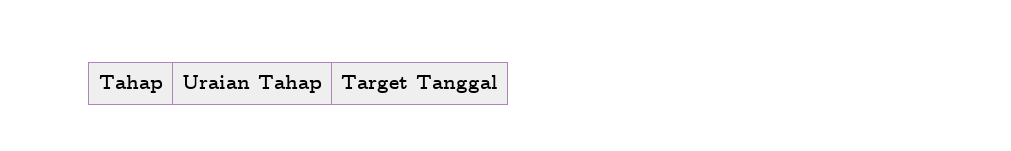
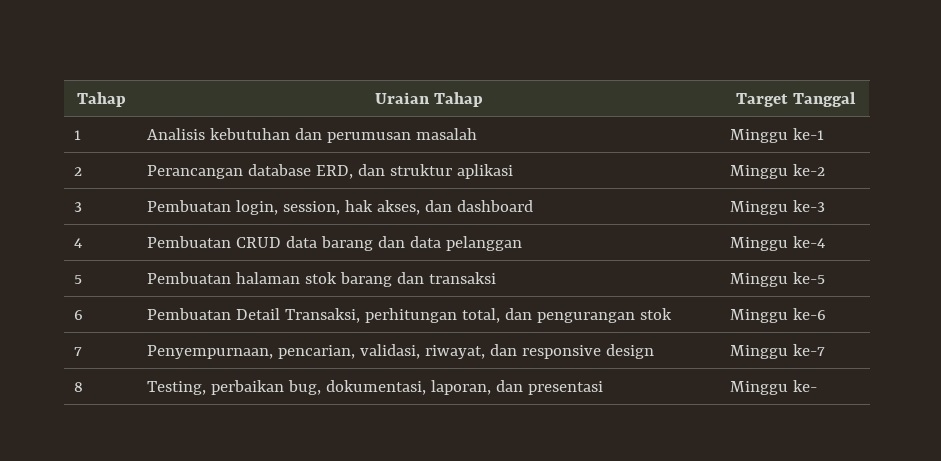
+ 1 | Analisis kebutuhan dan perumusan masalah | Minggu ke-1
+ 2 | Perancangan database ERD, dan struktur aplikasi | Minggu ke-2
+ 3 | Pembuatan login, session, hak akses, dan dashboard | Minggu ke-3
+ 4 | Pembuatan CRUD data barang dan data pelanggan | Minggu ke-4
+ 5 | Pembuatan halaman stok barang dan transaksi | Minggu ke-5
+ 6 | Pembuatan Detail Transaksi, perhitungan total, dan pengurangan stok | Minggu ke-6
+ 7 | Penyempurnaan, pencarian, validasi, riwayat, dan responsive design | Minggu ke-7
+ 8 | Testing, perbaikan bug, dokumentasi, laporan, dan presentasi | Minggu ke-

